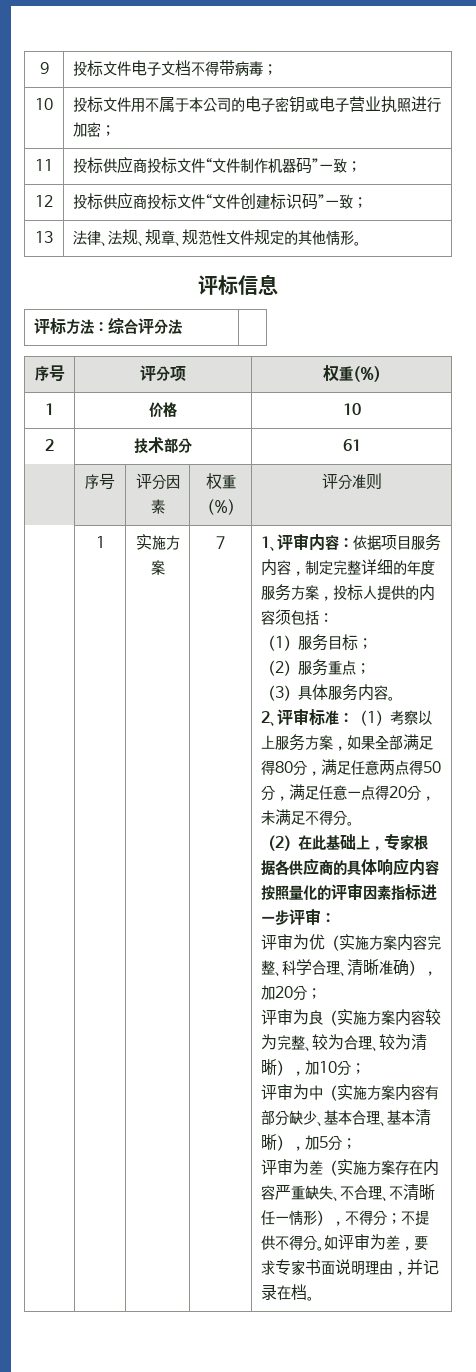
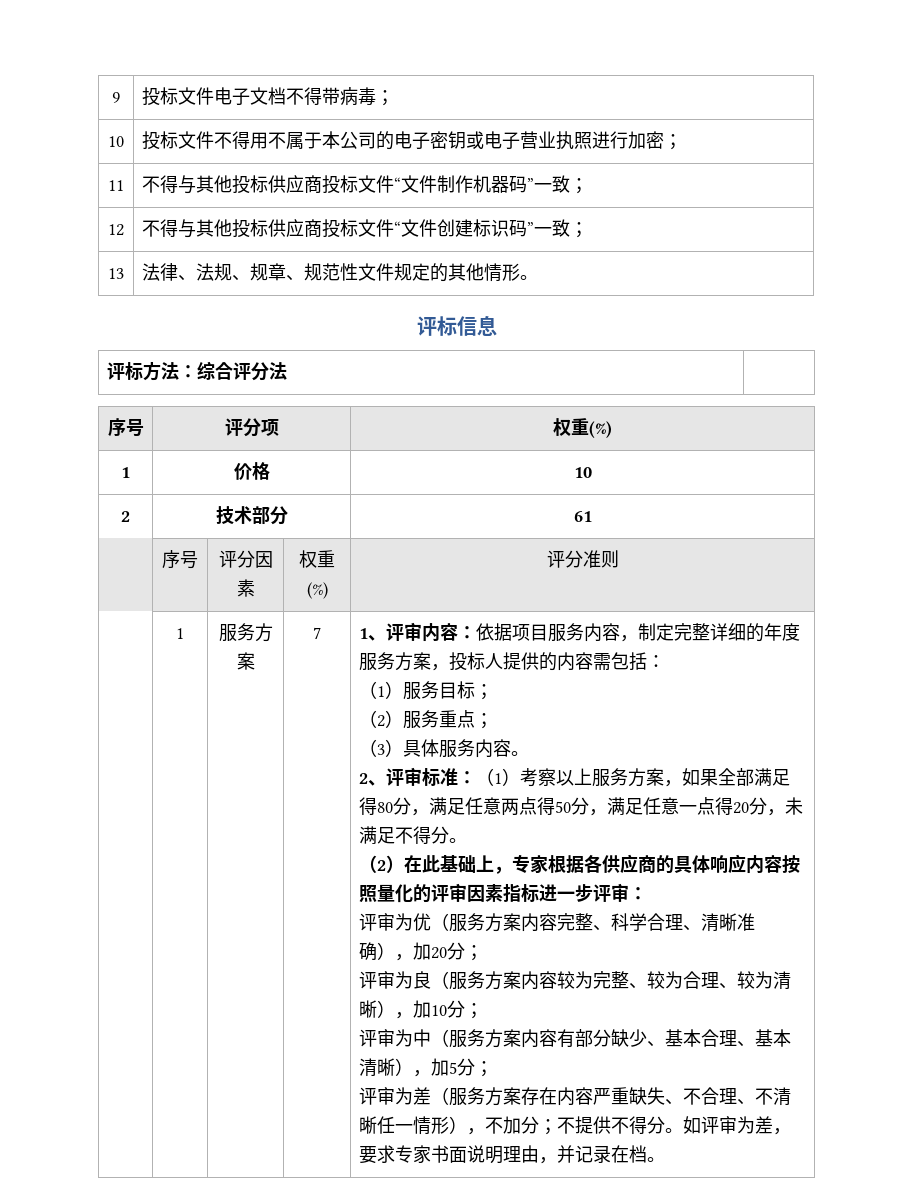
- 10 | 投标文件用不属于本公司的电子密钥或电子营业执照进行加密；
+ 10 | 投标文件不得用不属于本公司的电子密钥或电子营业执照进行加密；
- 11 | 投标供应商投标文件“文件制作机器码”一致；
+ 11 | 不得与其他投标供应商投标文件“文件制作机器码”一致；
- 12 | 投标供应商投标文件“文件创建标识码”一致；
+ 12 | 不得与其他投标供应商投标文件“文件创建标识码”一致；
- 1 | 实施方案
+ 1 | 服务方案
- 1、评审内容：依据项目服务内容，制定完整详细的年度服务方案，投标人提供的内容须包括：
+ 1、评审内容：依据项目服务内容，制定完整详细的年度服务方案，投标人提供的内容需包括：
- 评审为优（实施方案内容完整、科学合理、清晰准确），加20分；
+ 评审为优（服务方案内容完整、科学合理、清晰准确），加20分；
- 评审为良（实施方案内容较为完整、较为合理、较为清晰），加10分；
+ 评审为良（服务方案内容较为完整、较为合理、较为清晰），加10分；
- 评审为中（实施方案内容有部分缺少、基本合理、基本清晰），加5分；
+ 评审为中（服务方案内容有部分缺少、基本合理、基本清晰），加5分；
- 评审为差（实施方案存在内容严重缺失、不合理、不清晰任一情形），不得分；不提供不得分。
+ 评审为差（服务方案存在内容严重缺失、不合理、不清晰任一情形），不加分；不提供不得分。

